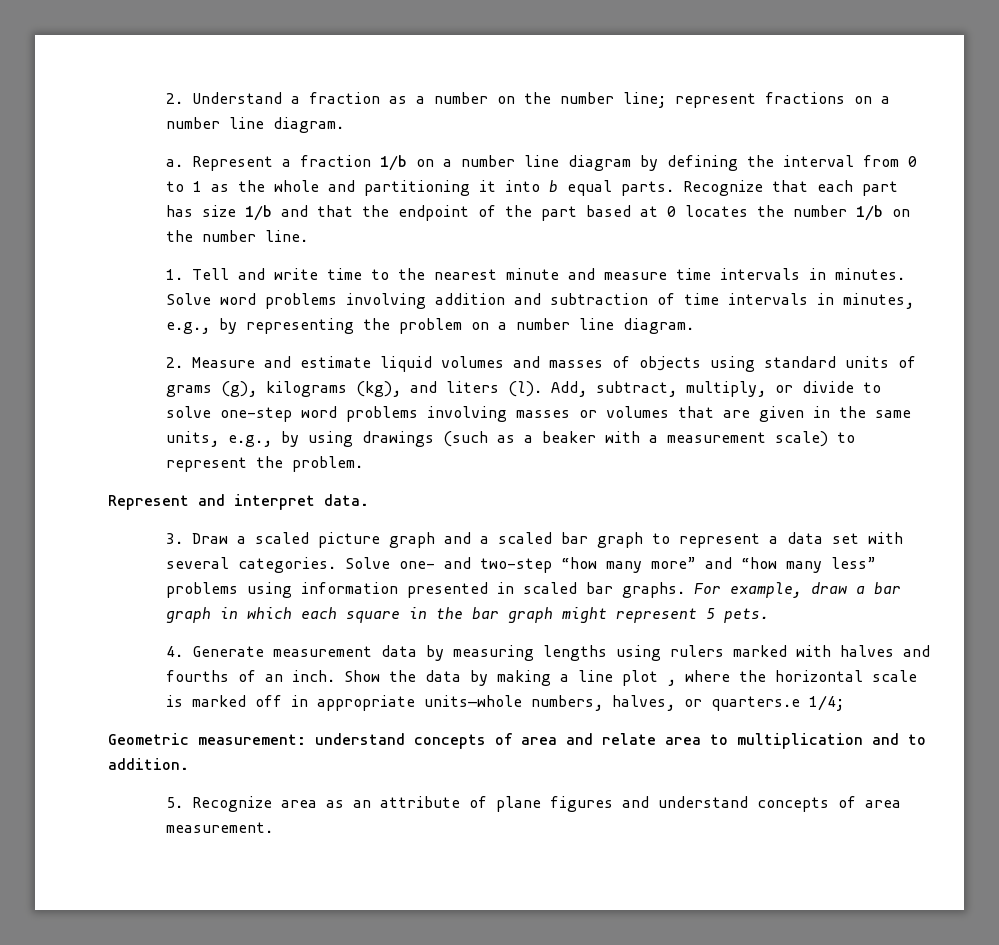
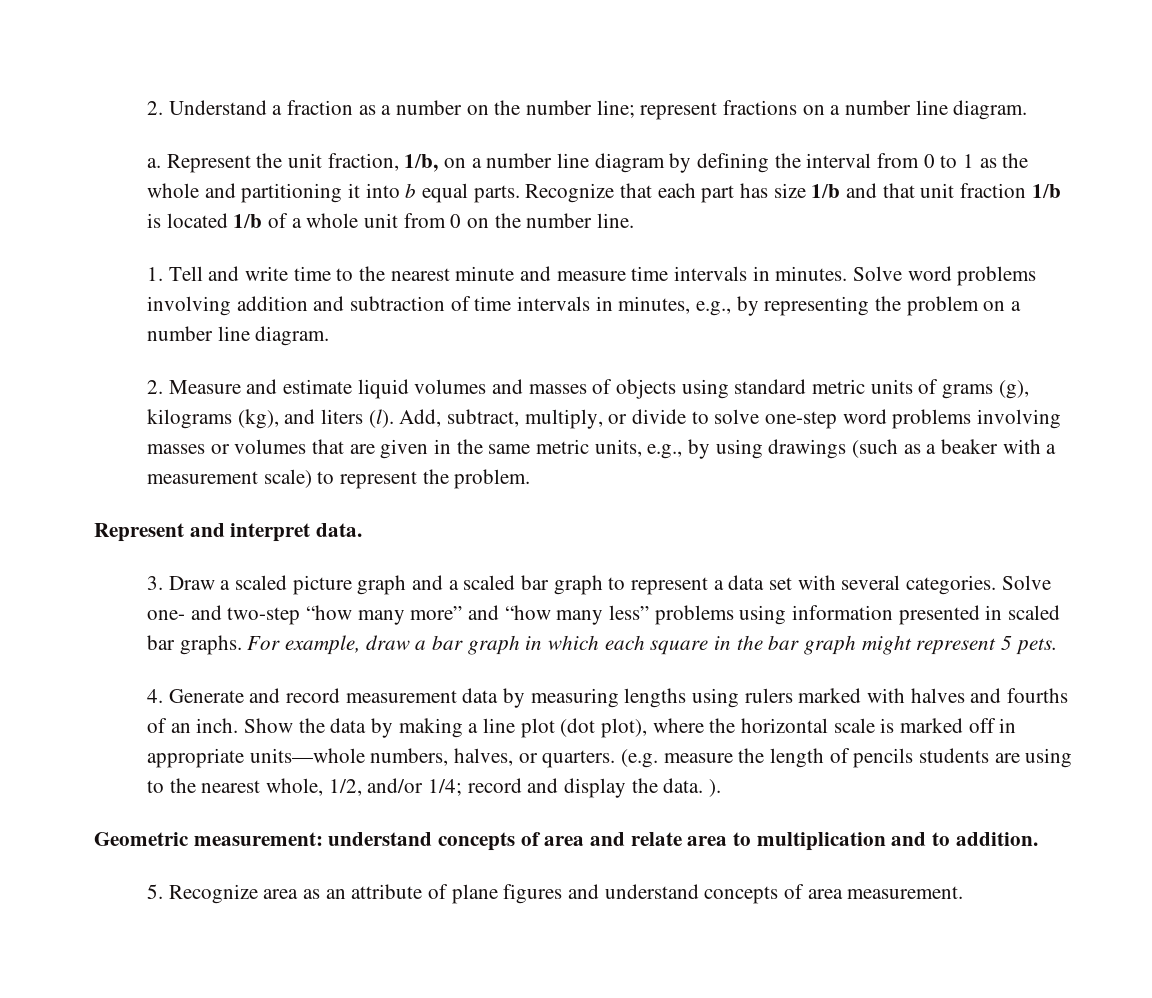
- Represent a fraction 1/b on a number line diagram by defining the interval from 0 to 1 as the whole and partitioning it into b equal parts.
+ Represent the unit fraction, 1/b, on a number line diagram by defining the interval from 0 to 1 as the whole and partitioning it into b equal parts.
- Recognize that each part has size 1/b and that the endpoint of the part based at 0 locates the number 1/b on the number line.
+ Recognize that each part has size 1/b and that unit fraction 1/b is located 1/b of a whole unit from 0 on the number line.
- 2. Measure and estimate liquid volumes and masses of objects using standard units of grams (g), kilograms (kg), and liters (l).
+ 2. Measure and estimate liquid volumes and masses of objects using standard metric units of grams (g), kilograms (kg), and liters (l).
- Add, subtract, multiply, or divide to solve one-step word problems involving masses or volumes that are given in the same units, e.g., by using drawings (such as a beaker with a measurement scale) to represent the problem.
+ Add, subtract, multiply, or divide to solve one-step word problems involving masses or volumes that are given in the same metric units, e.g., by using drawings (such as a beaker with a measurement scale) to represent the problem.
- 4. Generate measurement data by measuring lengths using rulers marked with halves and fourths of an inch.
+ 4. Generate and record measurement data by measuring lengths using rulers marked with halves and fourths of an inch.
- Show the data by making a line plot , where the horizontal scale is marked off in appropriate units—whole numbers, halves, or quarters.e 1/4;
+ Show the data by making a line plot (dot plot), where the horizontal scale is marked off in appropriate units—whole numbers, halves, or quarters. (e.g. measure the length of pencils students are using to the nearest whole, 1/2, and/or 1/4; record and display the data. ).

